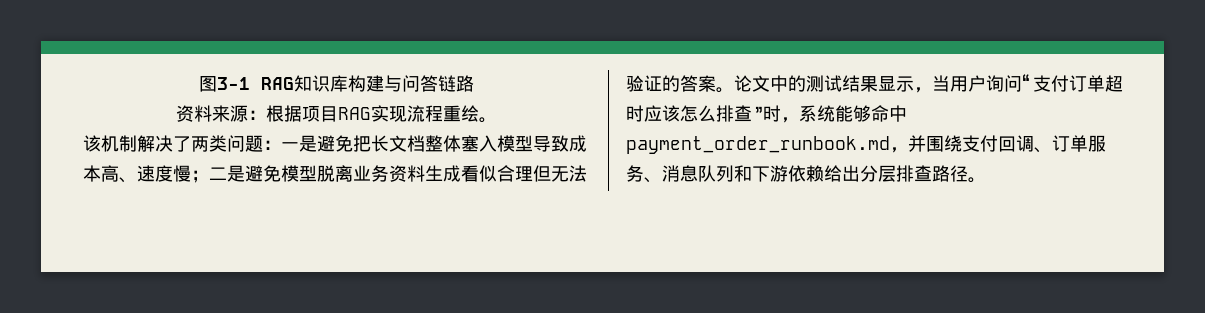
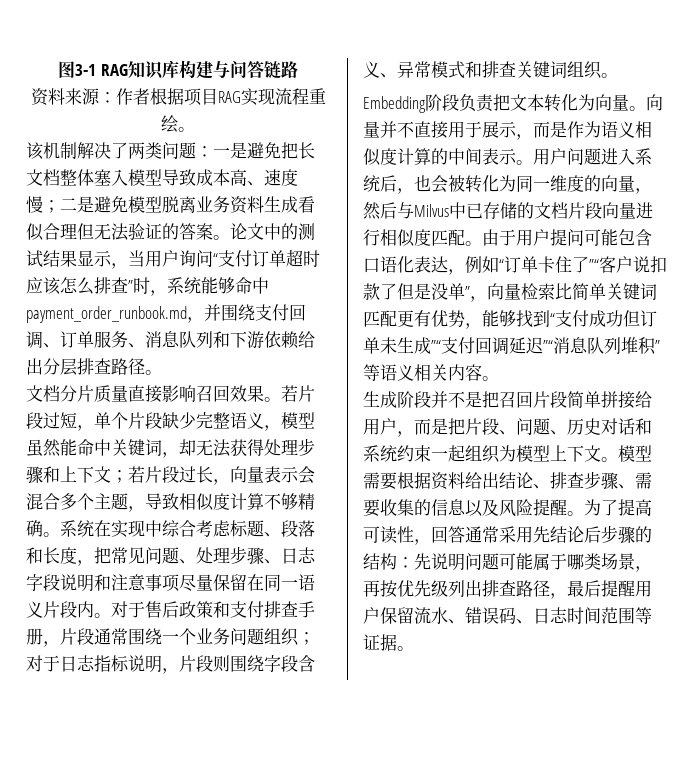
- 资料来源：根据项目RAG实现流程重绘。
+ 资料来源：作者根据项目RAG实现流程重绘。
+ 文档分片质量直接影响召回效果。若片段过短，单个片段缺少完整语义，模型虽然能命中关键词，却无法获得处理步骤和上下文；若片段过长，向量表示会混合多个主题，导致相似度计算不够精确。系统在实现中综合考虑标题、段落和长度，把常见问题、处理步骤、日志字段说明和注意事项尽量保留在同一语义片段内。对于售后政策和支付排查手册，片段通常围绕一个业务问题组织；对于日志指标说明，片段则围绕字段含义、异常模式和排查关键词组织。
+ Embedding阶段负责把文本转化为向量。向量并不直接用于展示，而是作为语义相似度计算的中间表示。用户问题进入系统后，也会被转化为同一维度的向量，然后与Milvus中已存储的文档片段向量进行相似度匹配。由于用户提问可能包含口语化表达，例如“订单卡住了”“客户说扣款了但是没单”，向量检索比简单关键词匹配更有优势，能够找到“支付成功但订单未生成”“支付回调延迟”“消息队列堆积”等语义相关内容。
+ 生成阶段并不是把召回片段简单拼接给用户，而是把片段、问题、历史对话和系统约束一起组织为模型上下文。模型需要根据资料给出结论、排查步骤、需要收集的信息以及风险提醒。为了提高可读性，回答通常采用先结论后步骤的结构：先说明问题可能属于哪类场景，再按优先级列出排查路径，最后提醒用户保留流水、错误码、日志时间范围等证据。

